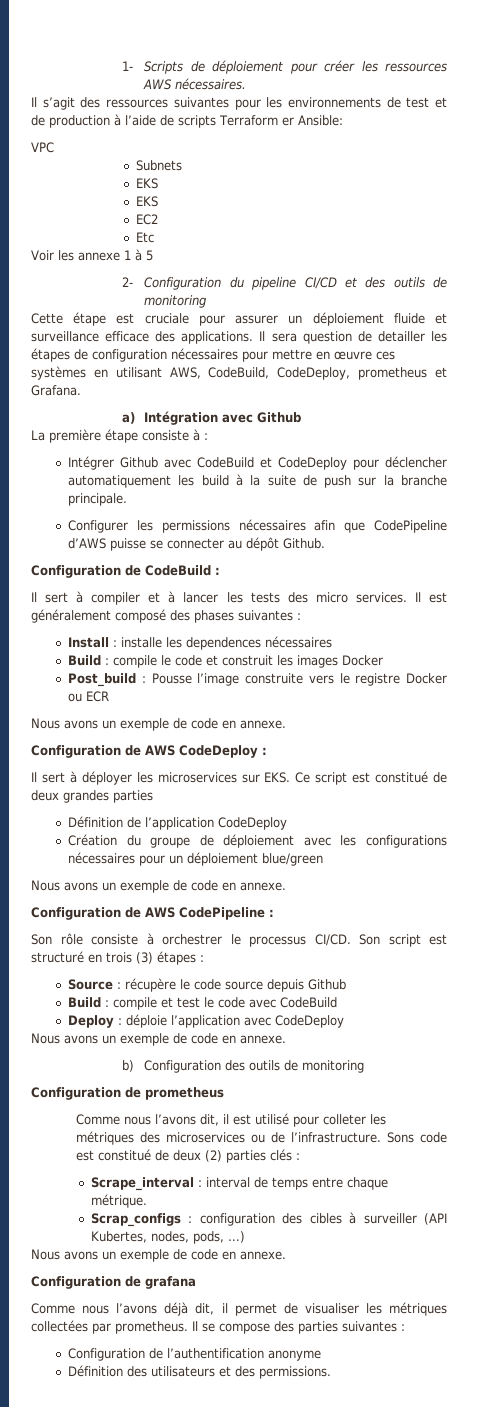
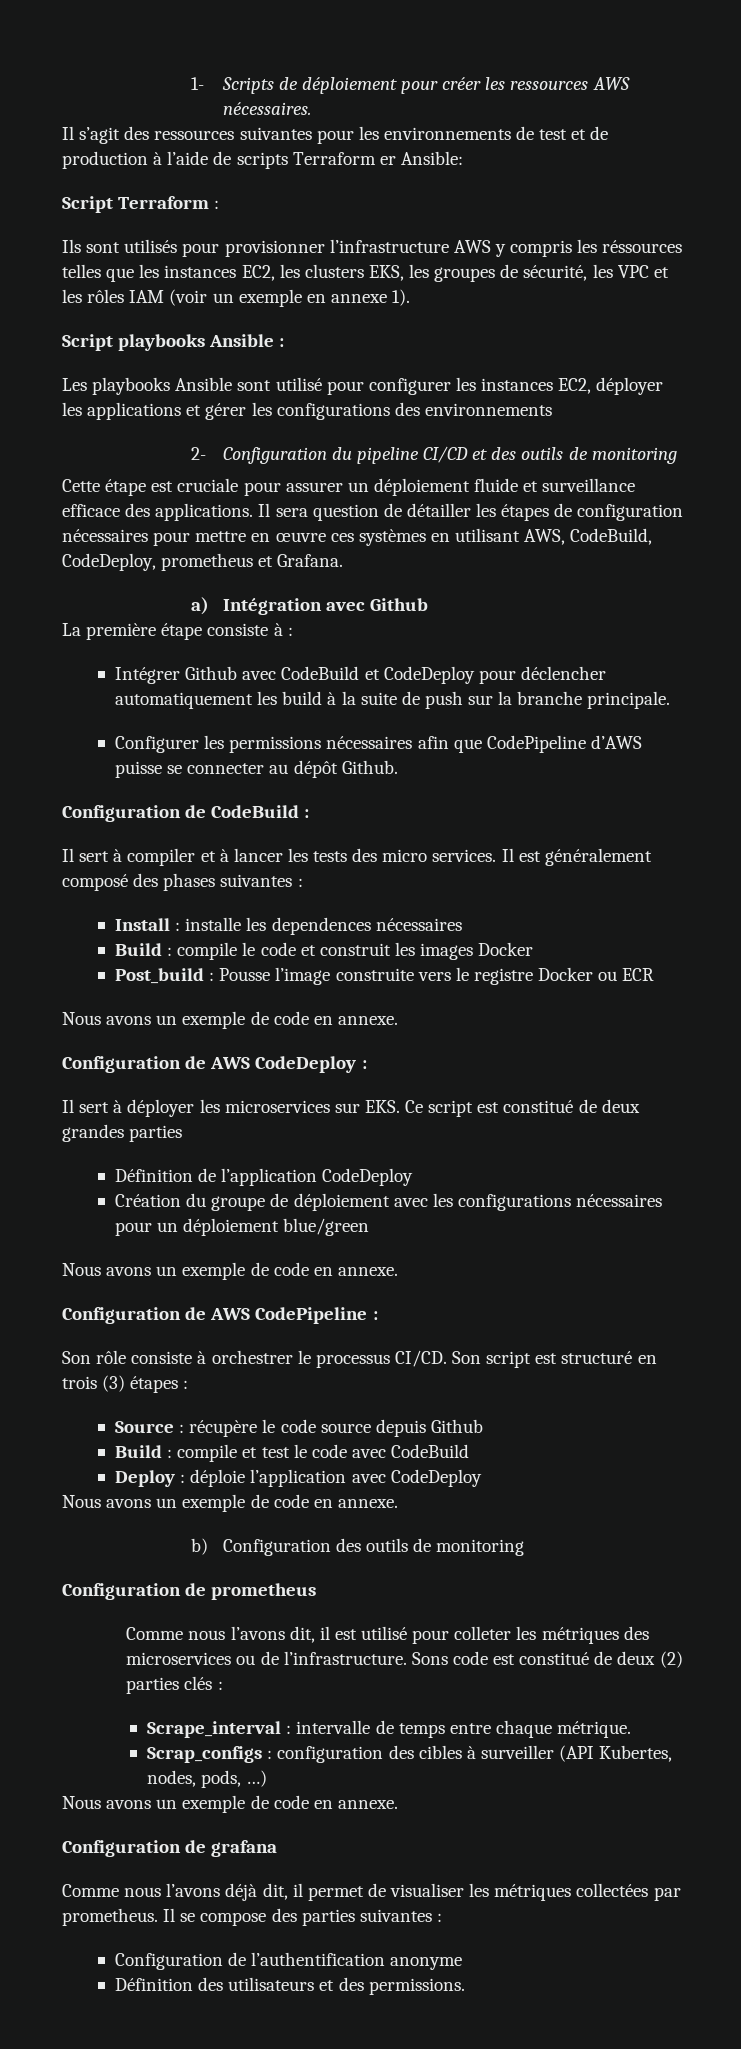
- VPC
- Subnets
- EKS
- EKS
- EC2
- Etc
- Voir les annexe 1 à 5
+ Script Terraform :
+ Ils sont utilisés pour provisionner l’infrastructure AWS y compris les réssources telles que les instances EC2, les clusters EKS, les groupes de sécurité, les VPC et les rôles IAM (voir un exemple en annexe 1).
+ Script playbooks Ansible :
+ Les playbooks Ansible sont utilisé pour configurer les instances EC2, déployer les applications et gérer les configurations des environnements
- Il sera question de detailler les étapes de configuration nécessaires pour mettre en œuvre ces systèmes en utilisant AWS, CodeBuild, CodeDeploy, prometheus et Grafana.
+ Il sera question de détailler les étapes de configuration nécessaires pour mettre en œuvre ces systèmes en utilisant AWS, CodeBuild, CodeDeploy, prometheus et Grafana.
- Scrape_interval : interval de temps entre chaque métrique.
+ Scrape_interval : intervalle de temps entre chaque métrique.

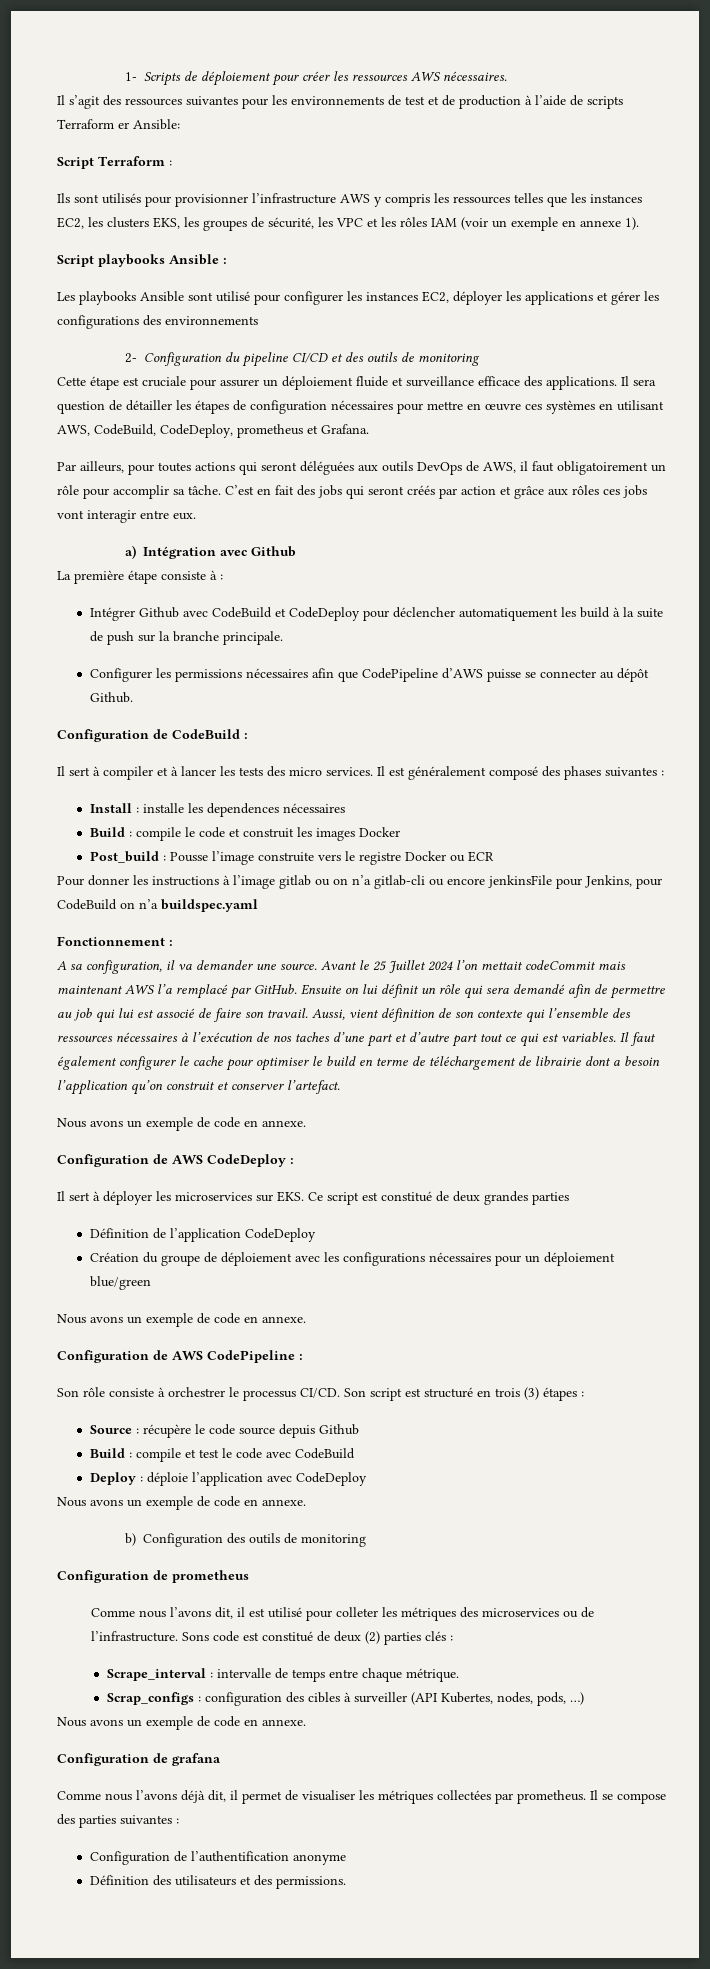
- Ils sont utilisés pour provisionner l’infrastructure AWS y compris les réssources telles que les instances EC2, les clusters EKS, les groupes de sécurité, les VPC et les rôles IAM (voir un exemple en annexe 1).
+ Ils sont utilisés pour provisionner l’infrastructure AWS y compris les ressources telles que les instances EC2, les clusters EKS, les groupes de sécurité, les VPC et les rôles IAM (voir un exemple en annexe 1).
+ Par ailleurs, pour toutes actions qui seront déléguées aux outils DevOps de AWS, il faut obligatoirement un rôle pour accomplir sa tâche. C’est en fait des jobs qui seront créés par action et grâce aux rôles ces jobs vont interagir entre eux.
+ Pour donner les instructions à l’image gitlab ou on n’a gitlab-cli ou encore jenkinsFile pour Jenkins, pour CodeBuild on n’a buildspec.yaml
+ Fonctionnement :
+ A sa configuration, il va demander une source. Avant le 25 Juillet 2024 l’on mettait codeCommit mais maintenant AWS l’a remplacé par GitHub. Ensuite on lui définit un rôle qui sera demandé afin de permettre au job qui lui est associé de faire son travail. Aussi, vient définition de son contexte qui l’ensemble des ressources nécessaires à l’exécution de nos taches d’une part et d’autre part tout ce qui est variables. Il faut également configurer le cache pour optimiser le build en terme de téléchargement de librairie dont a besoin l’application qu’on construit et conserver l’artefact.

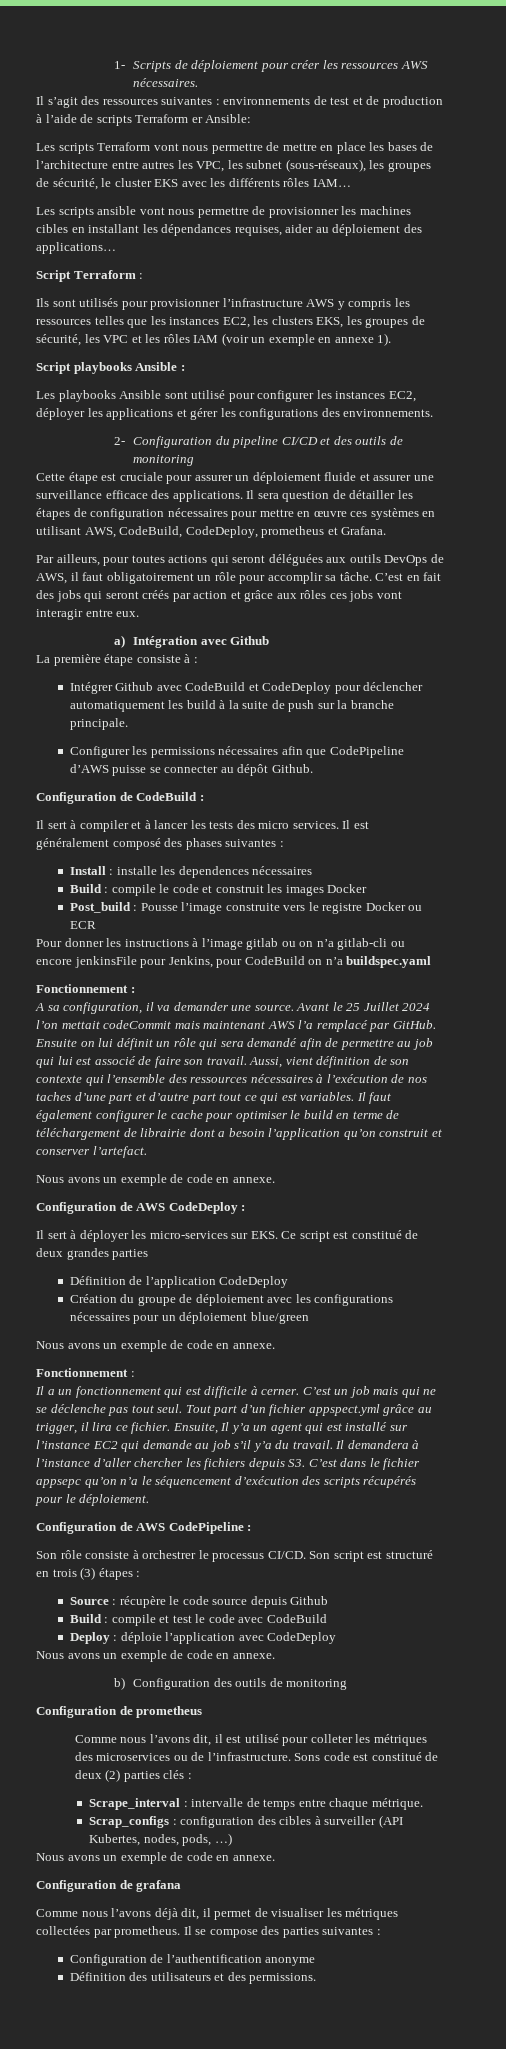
- Il s’agit des ressources suivantes pour les environnements de test et de production à l’aide de scripts Terraform er Ansible:
+ Il s’agit des ressources suivantes : environnements de test et de production à l’aide de scripts Terraform er Ansible:
+ Les scripts Terraform vont nous permettre de mettre en place les bases de l’architecture entre autres les VPC, les subnet (sous-réseaux), les groupes de sécurité, le cluster EKS avec les différents rôles IAM…
+ Les scripts ansible vont nous permettre de provisionner les machines cibles en installant les dépendances requises, aider au déploiement des applications…
- Les playbooks Ansible sont utilisé pour configurer les instances EC2, déployer les applications et gérer les configurations des environnements
+ Les playbooks Ansible sont utilisé pour configurer les instances EC2, déployer les applications et gérer les configurations des environnements.
- Cette étape est cruciale pour assurer un déploiement fluide et surveillance efficace des applications.
+ Cette étape est cruciale pour assurer un déploiement fluide et assurer une surveillance efficace des applications.
- Il sert à déployer les microservices sur EKS. Ce script est constitué de deux grandes parties
+ Il sert à déployer les micro-services sur EKS. Ce script est constitué de deux grandes parties
  Création du groupe de déploiement avec les configurations nécessaires pour un déploiement blue/green
  Nous avons un exemple de code en annexe.
+ Fonctionnement :
+ Il a un fonctionnement qui est difficile à cerner. C’est un job mais qui ne se déclenche pas tout seul. Tout part d’un fichier appspect.yml grâce au trigger, il lira ce fichier. Ensuite, Il y’a un agent qui est installé sur l’instance EC2 qui demande au job s’il y’a du travail. Il demandera à l’instance d’aller chercher les fichiers depuis S3. C’est dans le fichier appsepc qu’on n’a le séquencement d’exécution des scripts récupérés pour le déploiement.

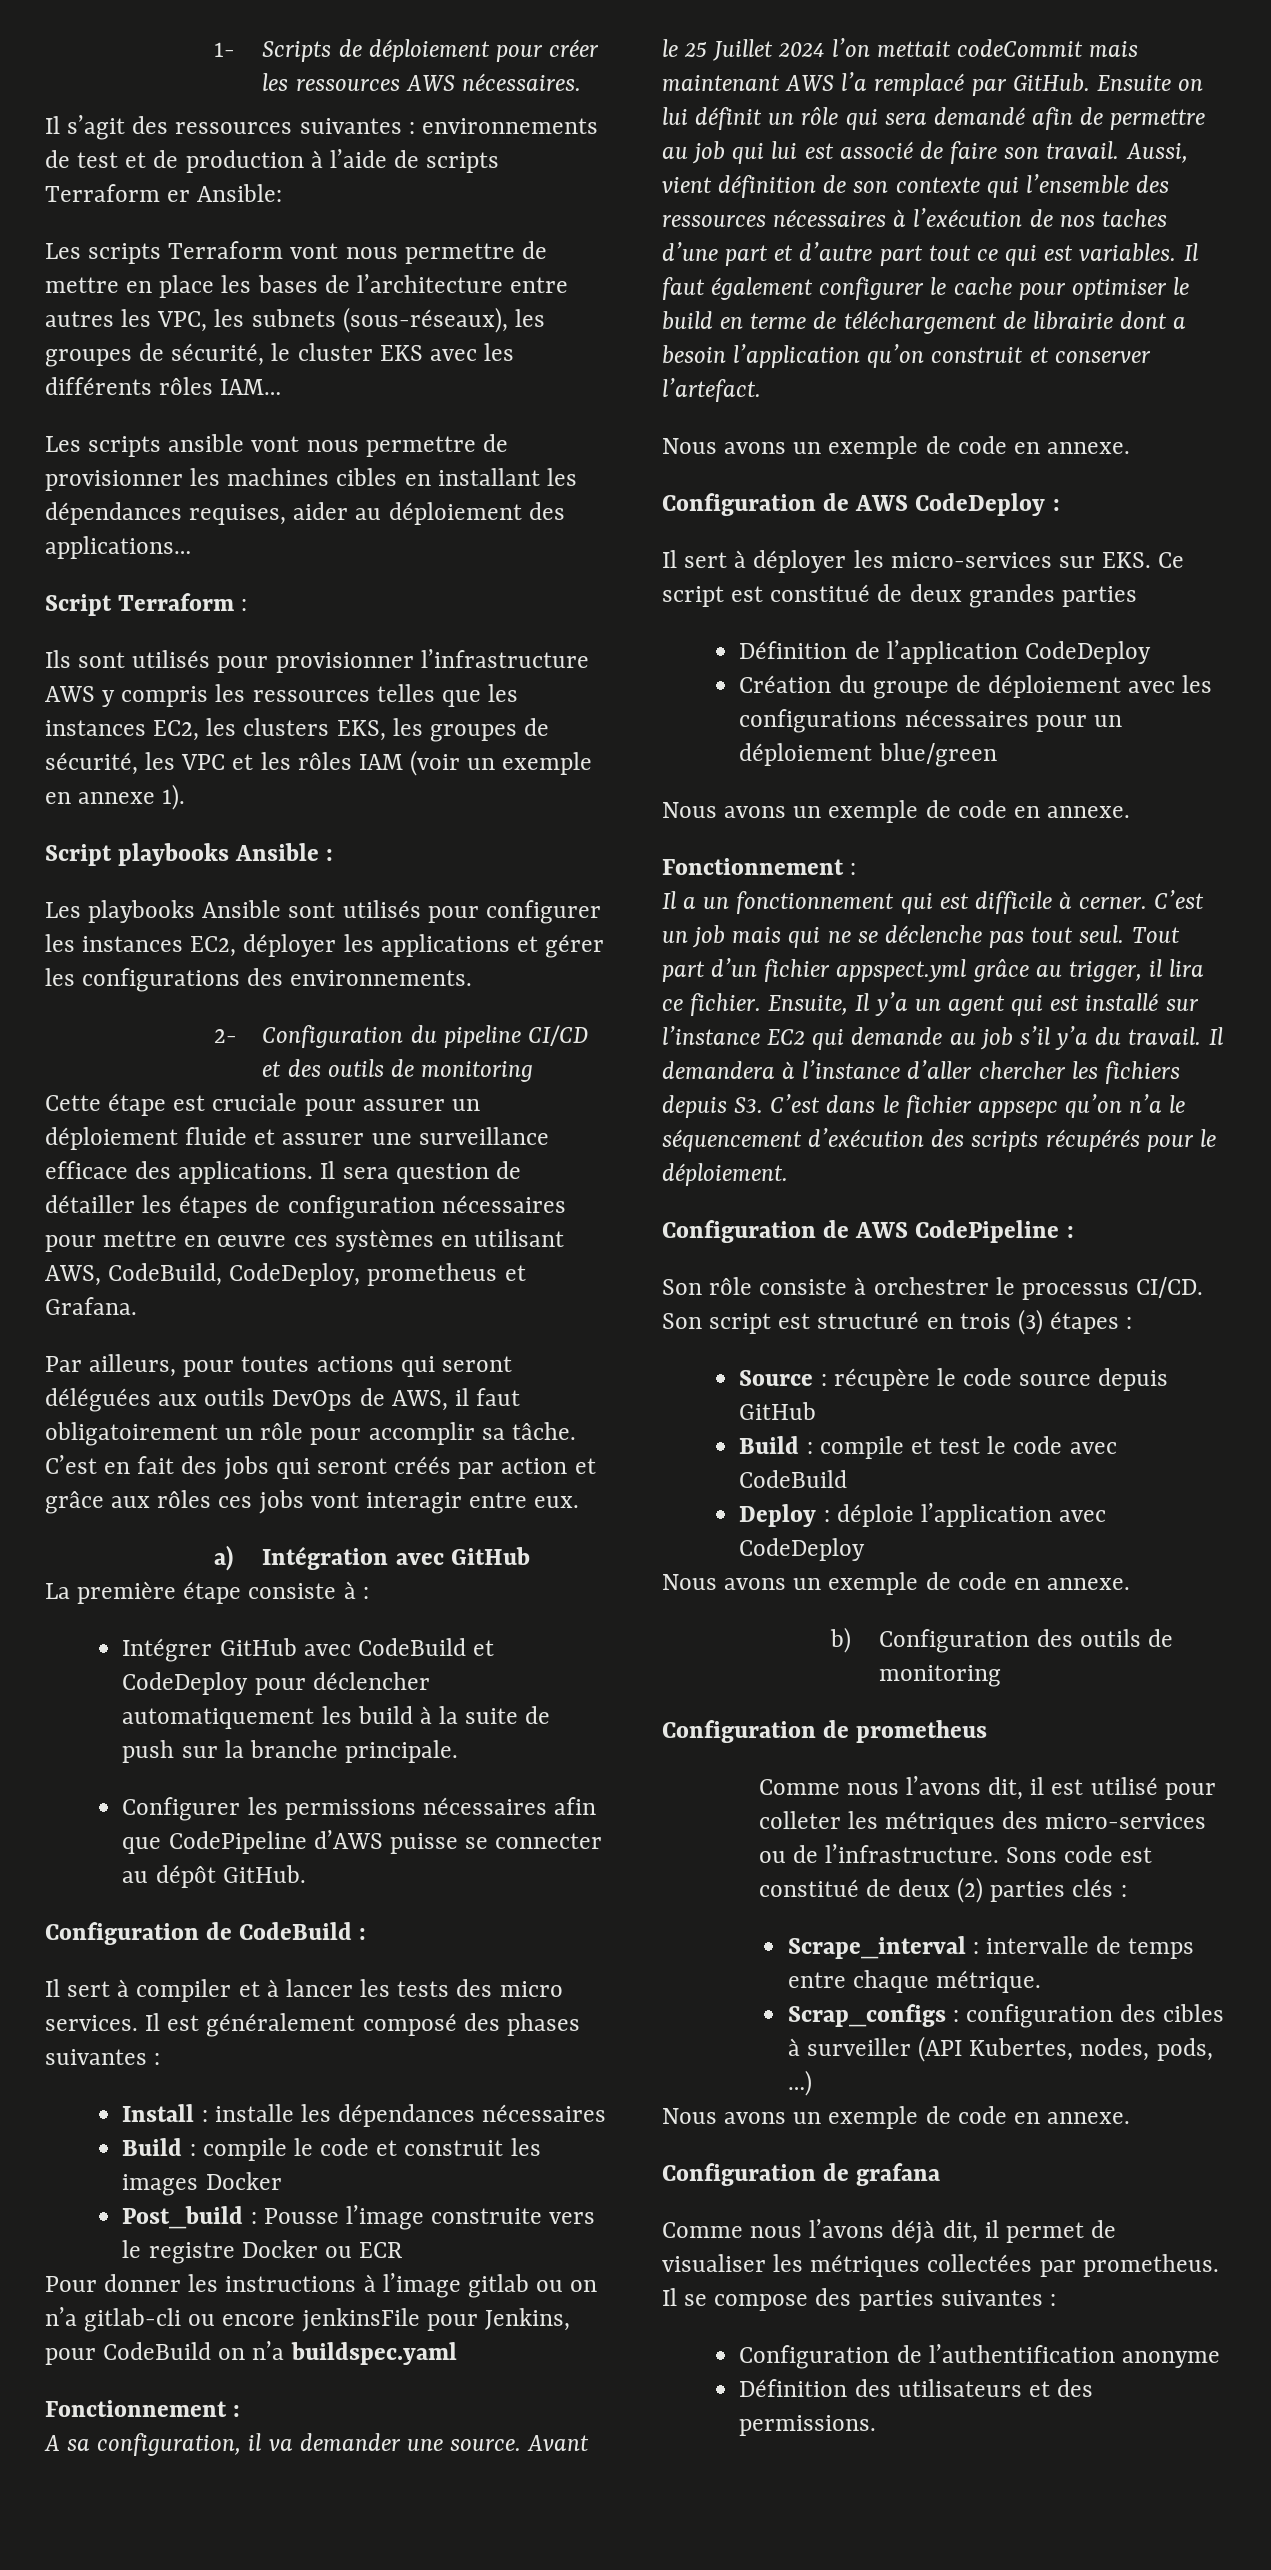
- Les scripts Terraform vont nous permettre de mettre en place les bases de l’architecture entre autres les VPC, les subnet (sous-réseaux), les groupes de sécurité, le cluster EKS avec les différents rôles IAM…
+ Les scripts Terraform vont nous permettre de mettre en place les bases de l’architecture entre autres les VPC, les subnets (sous-réseaux), les groupes de sécurité, le cluster EKS avec les différents rôles IAM…
- Les playbooks Ansible sont utilisé pour configurer les instances EC2, déployer les applications et gérer les configurations des environnements.
+ Les playbooks Ansible sont utilisés pour configurer les instances EC2, déployer les applications et gérer les configurations des environnements.
- a) Intégration avec Github
+ a) Intégration avec GitHub
- Intégrer Github avec CodeBuild et CodeDeploy pour déclencher automatiquement les build à la suite de push sur la branche principale.
+ Intégrer GitHub avec CodeBuild et CodeDeploy pour déclencher automatiquement les build à la suite de push sur la branche principale.
- Configurer les permissions nécessaires afin que CodePipeline d’AWS puisse se connecter au dépôt Github.
+ Configurer les permissions nécessaires afin que CodePipeline d’AWS puisse se connecter au dépôt GitHub.
- Install : installe les dependences nécessaires
+ Install : installe les dépendances nécessaires
- Source : récupère le code source depuis Github
+ Source : récupère le code source depuis GitHub
- Comme nous l’avons dit, il est utilisé pour colleter les métriques des microservices ou de l’infrastructure.
+ Comme nous l’avons dit, il est utilisé pour colleter les métriques des micro-services ou de l’infrastructure.

